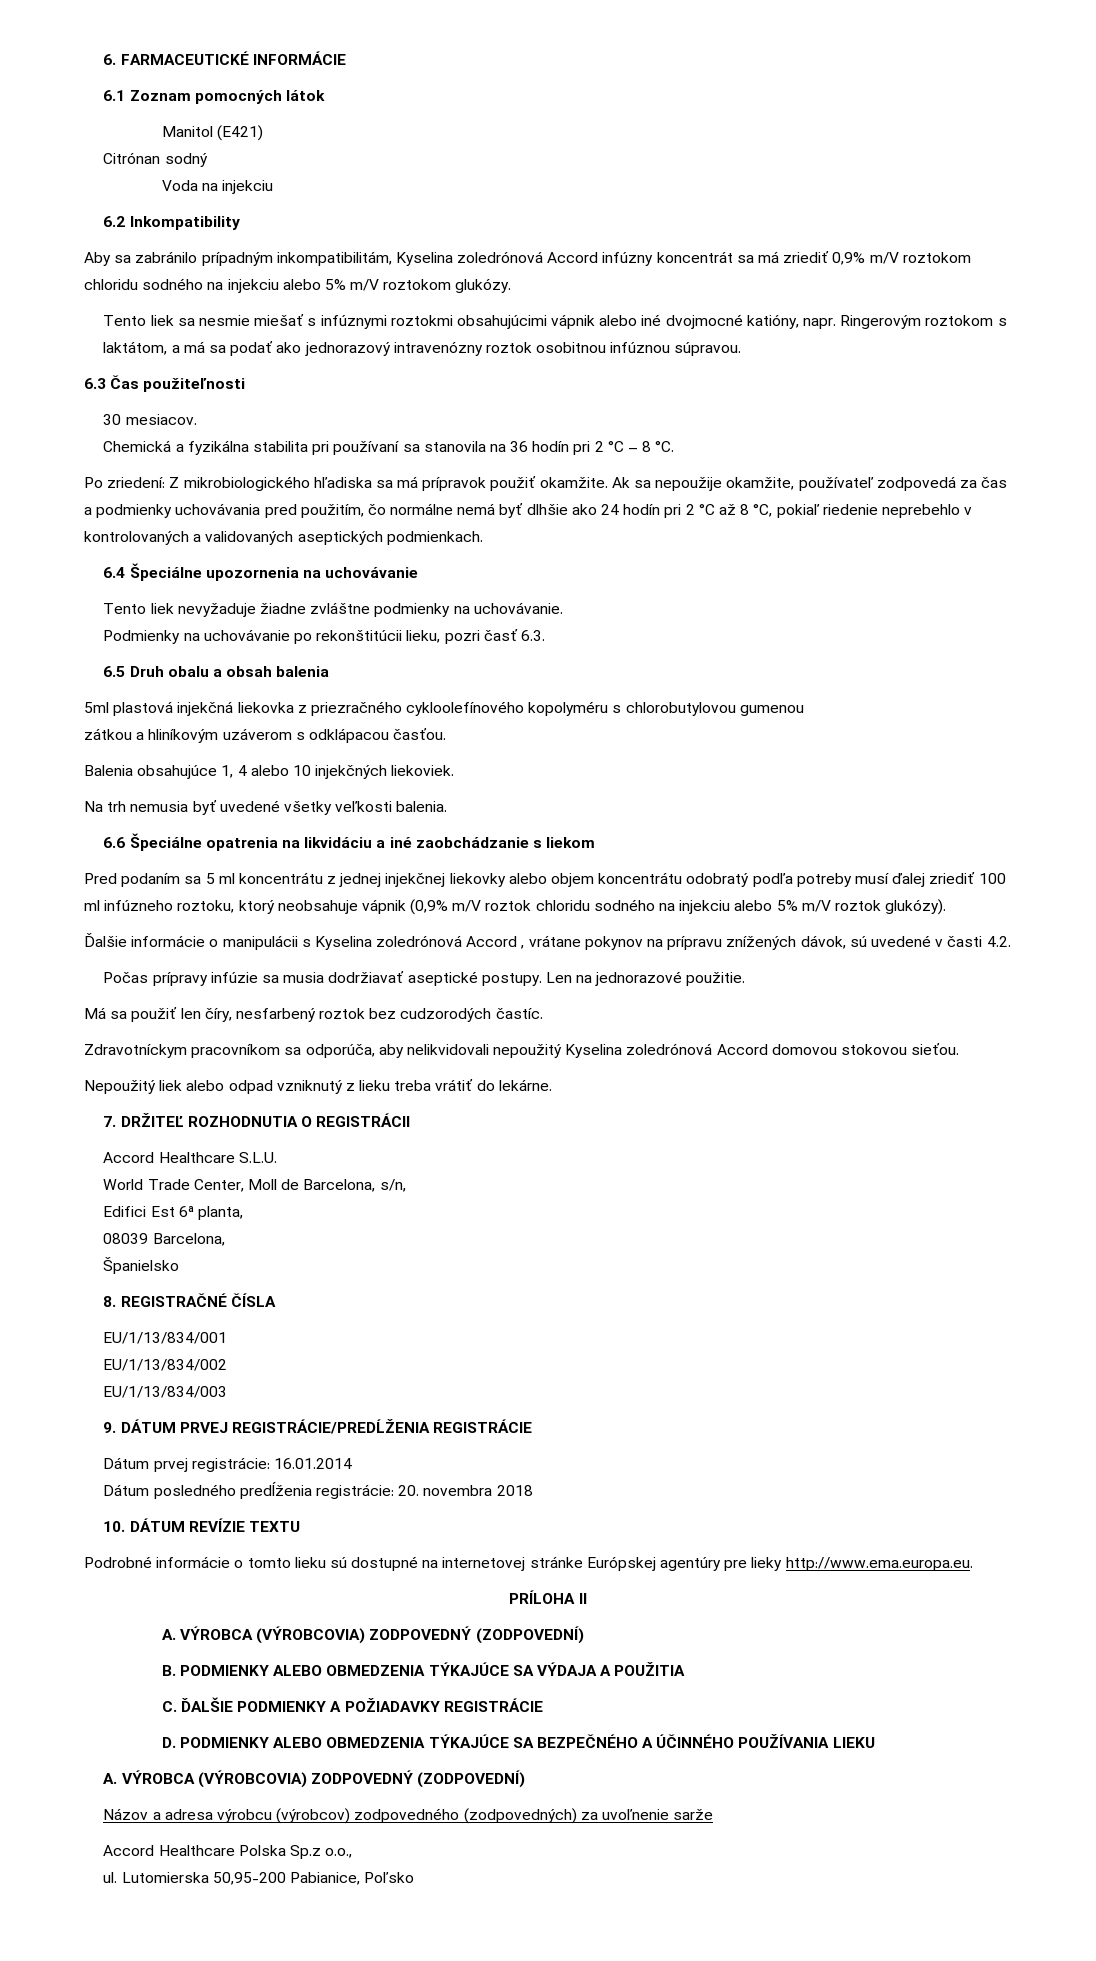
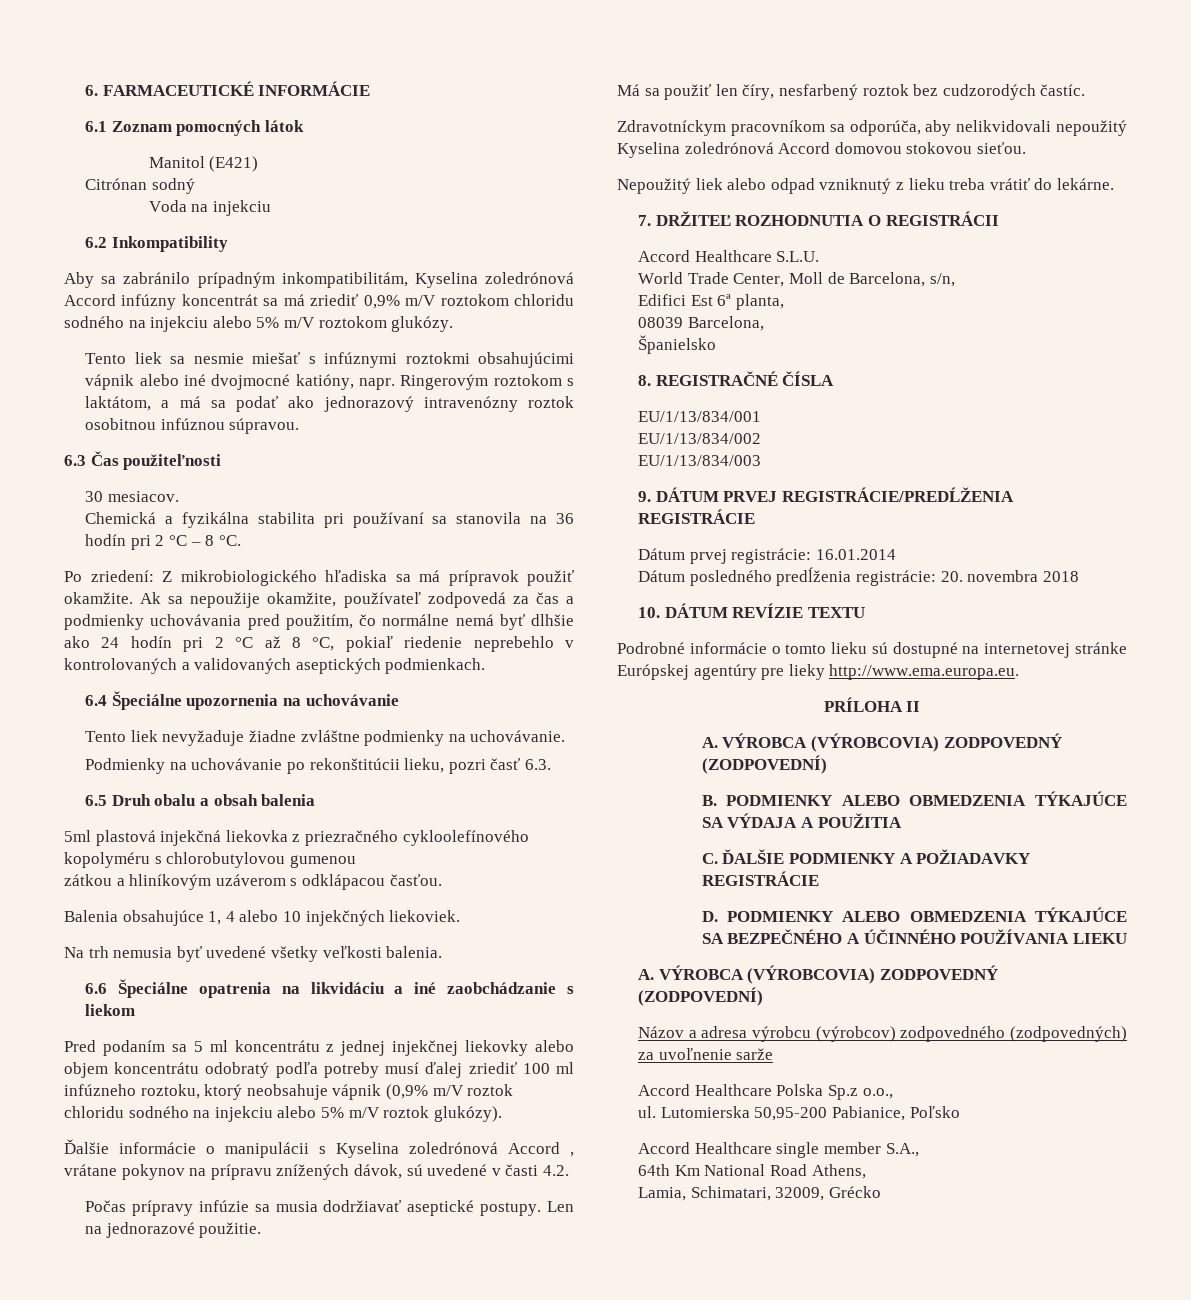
+ Accord Healthcare single member S.A.,
+ 64th Km National Road Athens,
+ Lamia, Schimatari, 32009, Grécko

